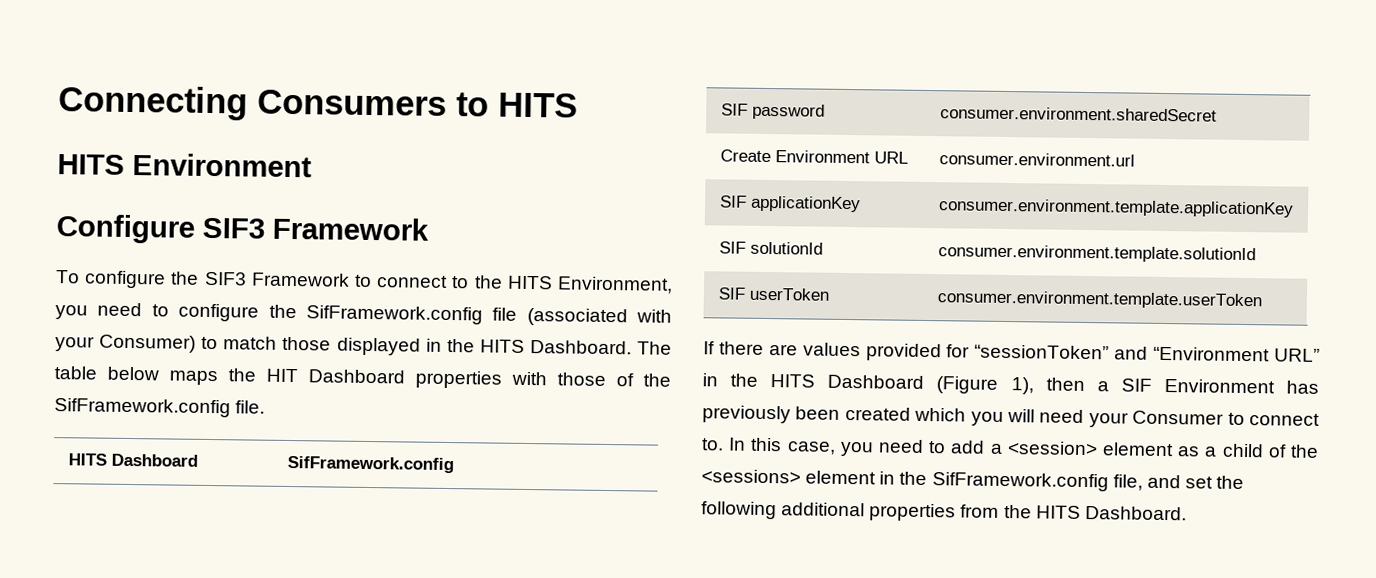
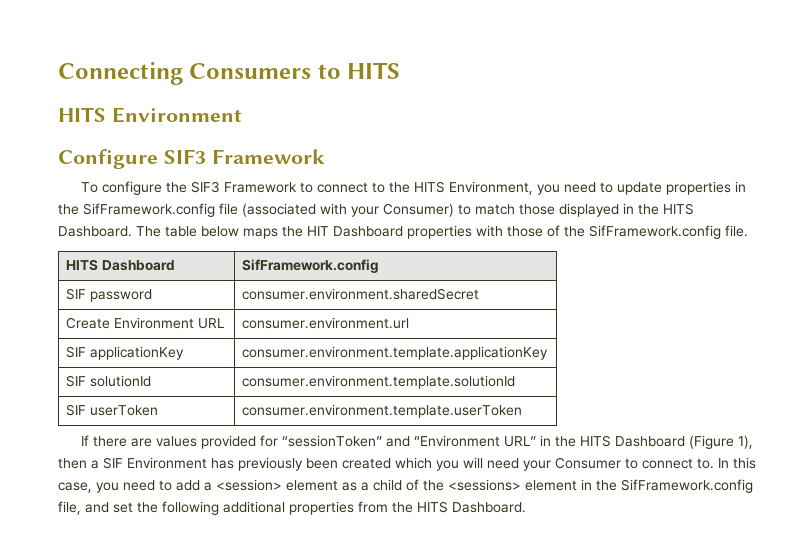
- To configure the SIF3 Framework to connect to the HITS Environment, you need to configure the SifFramework.config file (associated with your Consumer) to match those displayed in the HITS Dashboard.
+ To configure the SIF3 Framework to connect to the HITS Environment, you need to update properties in the SifFramework.config file (associated with your Consumer) to match those displayed in the HITS Dashboard.

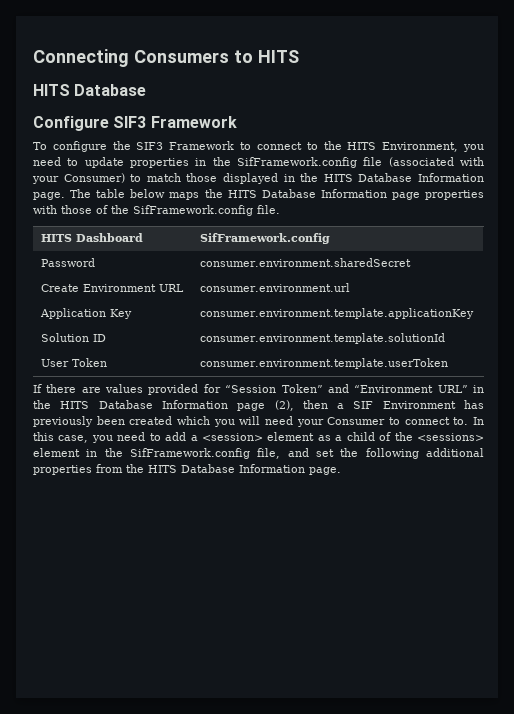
  Connecting Consumers to HITS
- HITS Environment
+ HITS Database
- To configure the SIF3 Framework to connect to the HITS Environment, you need to update properties in the SifFramework.config file (associated with your Consumer) to match those displayed in the HITS Dashboard.
+ To configure the SIF3 Framework to connect to the HITS Environment, you need to update properties in the SifFramework.config file (associated with your Consumer) to match those displayed in the HITS Database Information page.
- The table below maps the HIT Dashboard properties with those of the SifFramework.config file.
+ The table below maps the HITS Database Information page properties with those of the SifFramework.config file.
- SIF password | consumer.environment.sharedSecret
+ Password | consumer.environment.sharedSecret
- SIF applicationKey | consumer.environment.template.applicationKey
+ Application Key | consumer.environment.template.applicationKey
- SIF solutionId | consumer.environment.template.solutionId
+ Solution ID | consumer.environment.template.solutionId
- SIF userToken | consumer.environment.template.userToken
+ User Token | consumer.environment.template.userToken
- If there are values provided for “sessionToken” and “Environment URL” in the HITS Dashboard (Figure 1), then a SIF Environment has previously been created which you will need your Consumer to connect to.
+ If there are values provided for “Session Token” and “Environment URL” in the HITS Database Information page (2), then a SIF Environment has previously been created which you will need your Consumer to connect to.
- In this case, you need to add a <session> element as a child of the <sessions> element in the SifFramework.config file, and set the following additional properties from the HITS Dashboard.
+ In this case, you need to add a <session> element as a child of the <sessions> element in the SifFramework.config file, and set the following additional properties from the HITS Database Information page.

